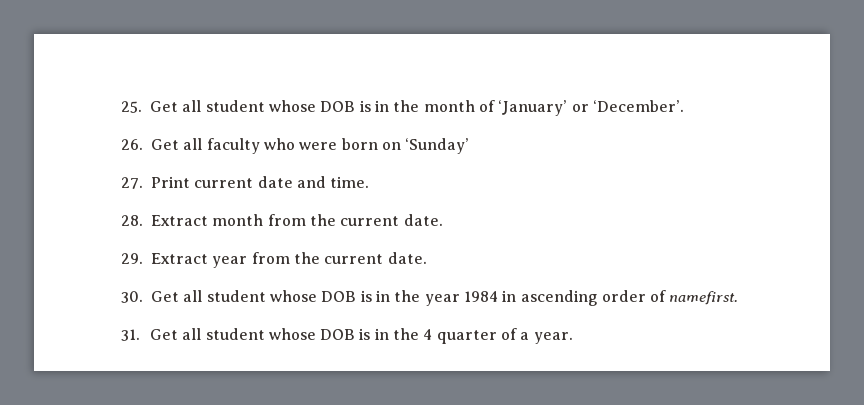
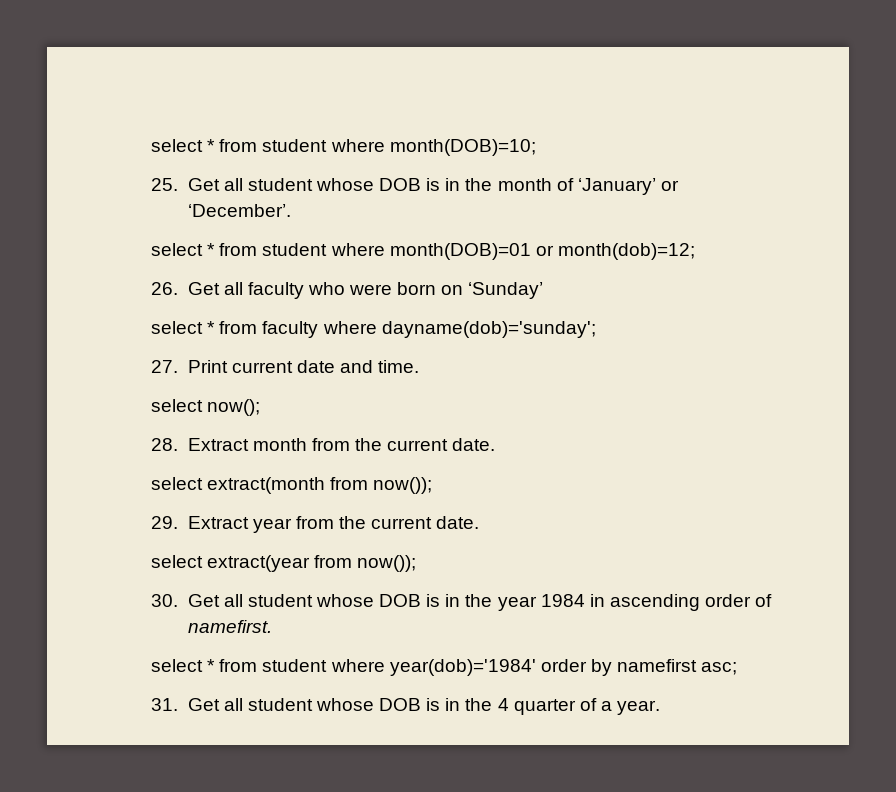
+ select * from student where month(DOB)=10;
+ select * from student where month(DOB)=01 or month(dob)=12;
+ select * from faculty where dayname(dob)='sunday';
+ select now();
+ select extract(month from now());
+ select extract(year from now());
+ select * from student where year(dob)='1984' order by namefirst asc;

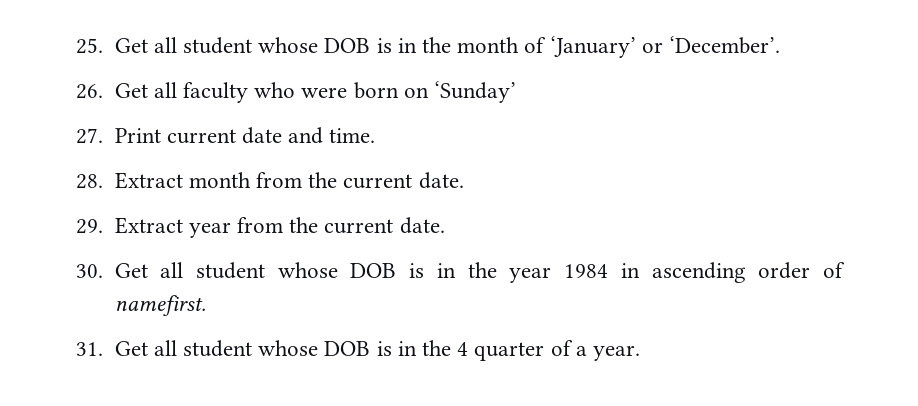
- select * from student where month(DOB)=10;
- select * from student where month(DOB)=01 or month(dob)=12;
- select * from faculty where dayname(dob)='sunday';
- select now();
- select extract(month from now());
- select extract(year from now());
- select * from student where year(dob)='1984' order by namefirst asc;

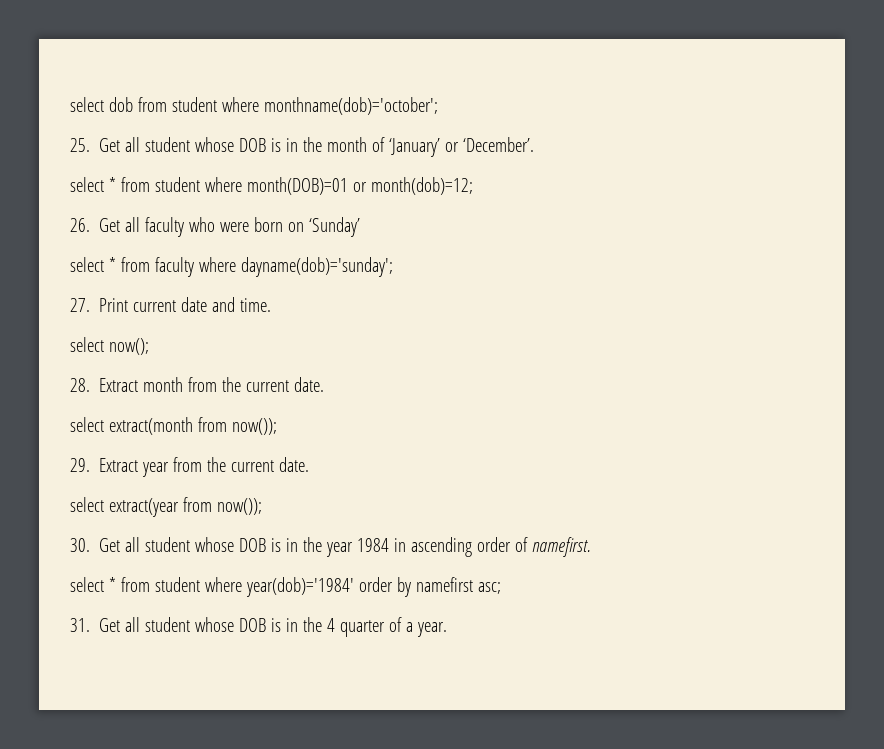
+ select dob from student where monthname(dob)='october';
+ select * from student where month(DOB)=01 or month(dob)=12;
+ select * from faculty where dayname(dob)='sunday';
+ select now();
+ select extract(month from now());
+ select extract(year from now());
+ select * from student where year(dob)='1984' order by namefirst asc;

